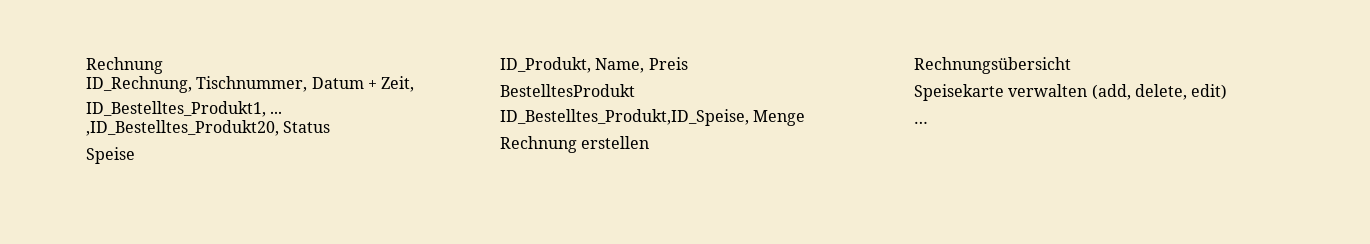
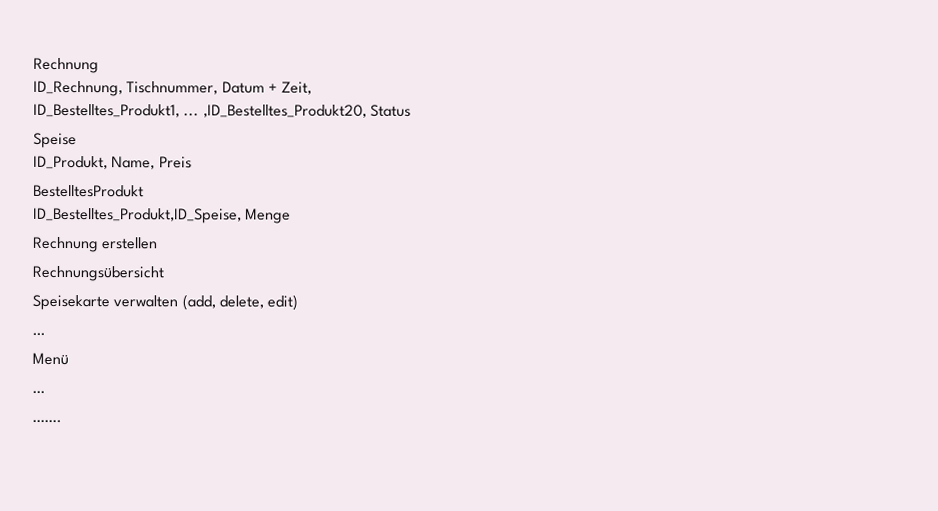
+ Menü
+ …
+ …….

